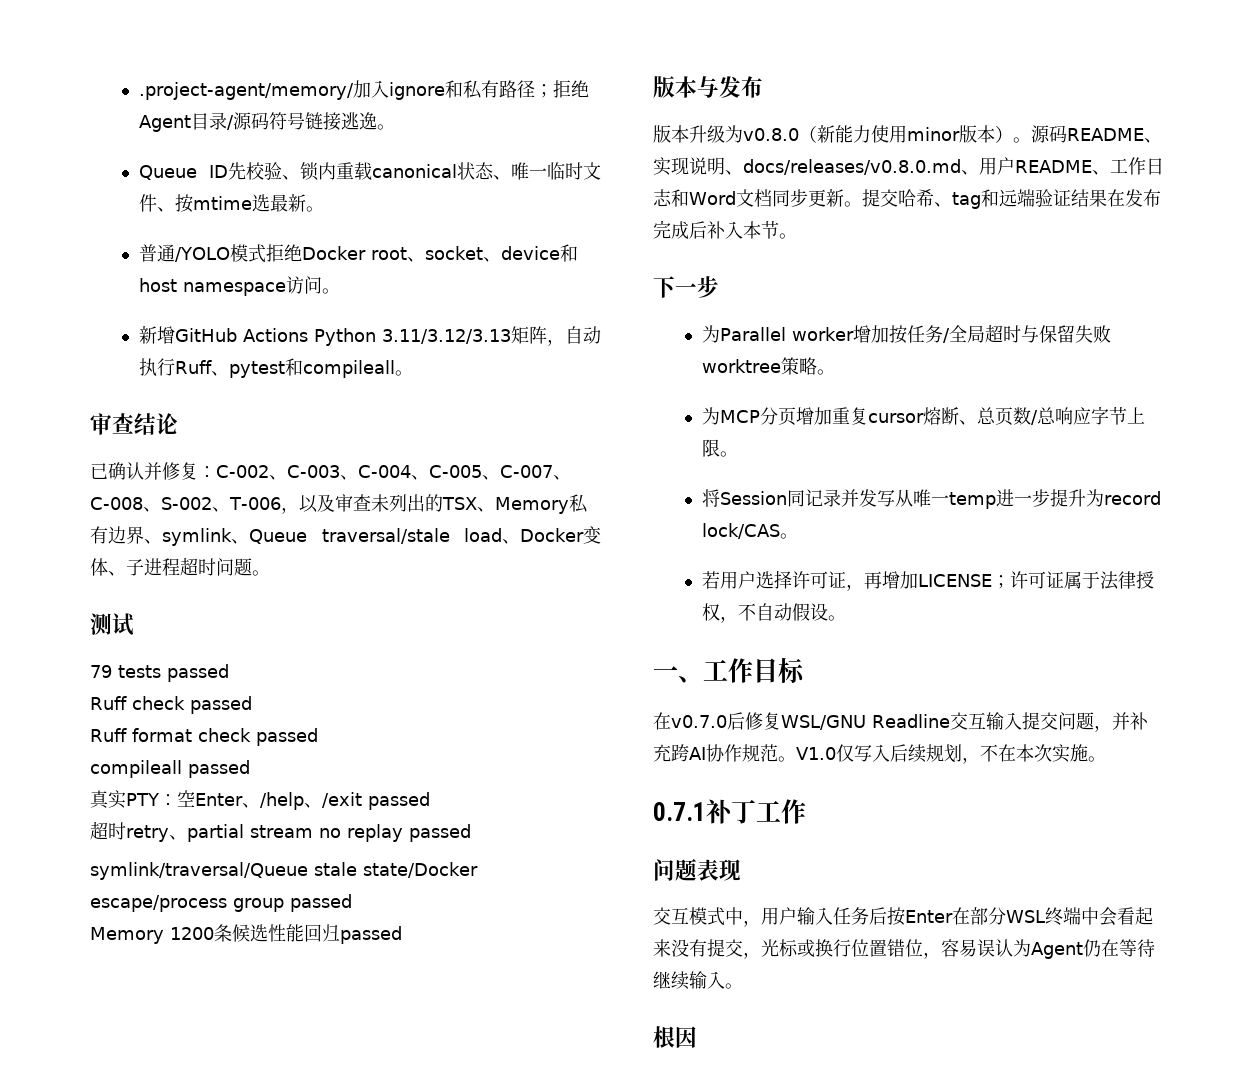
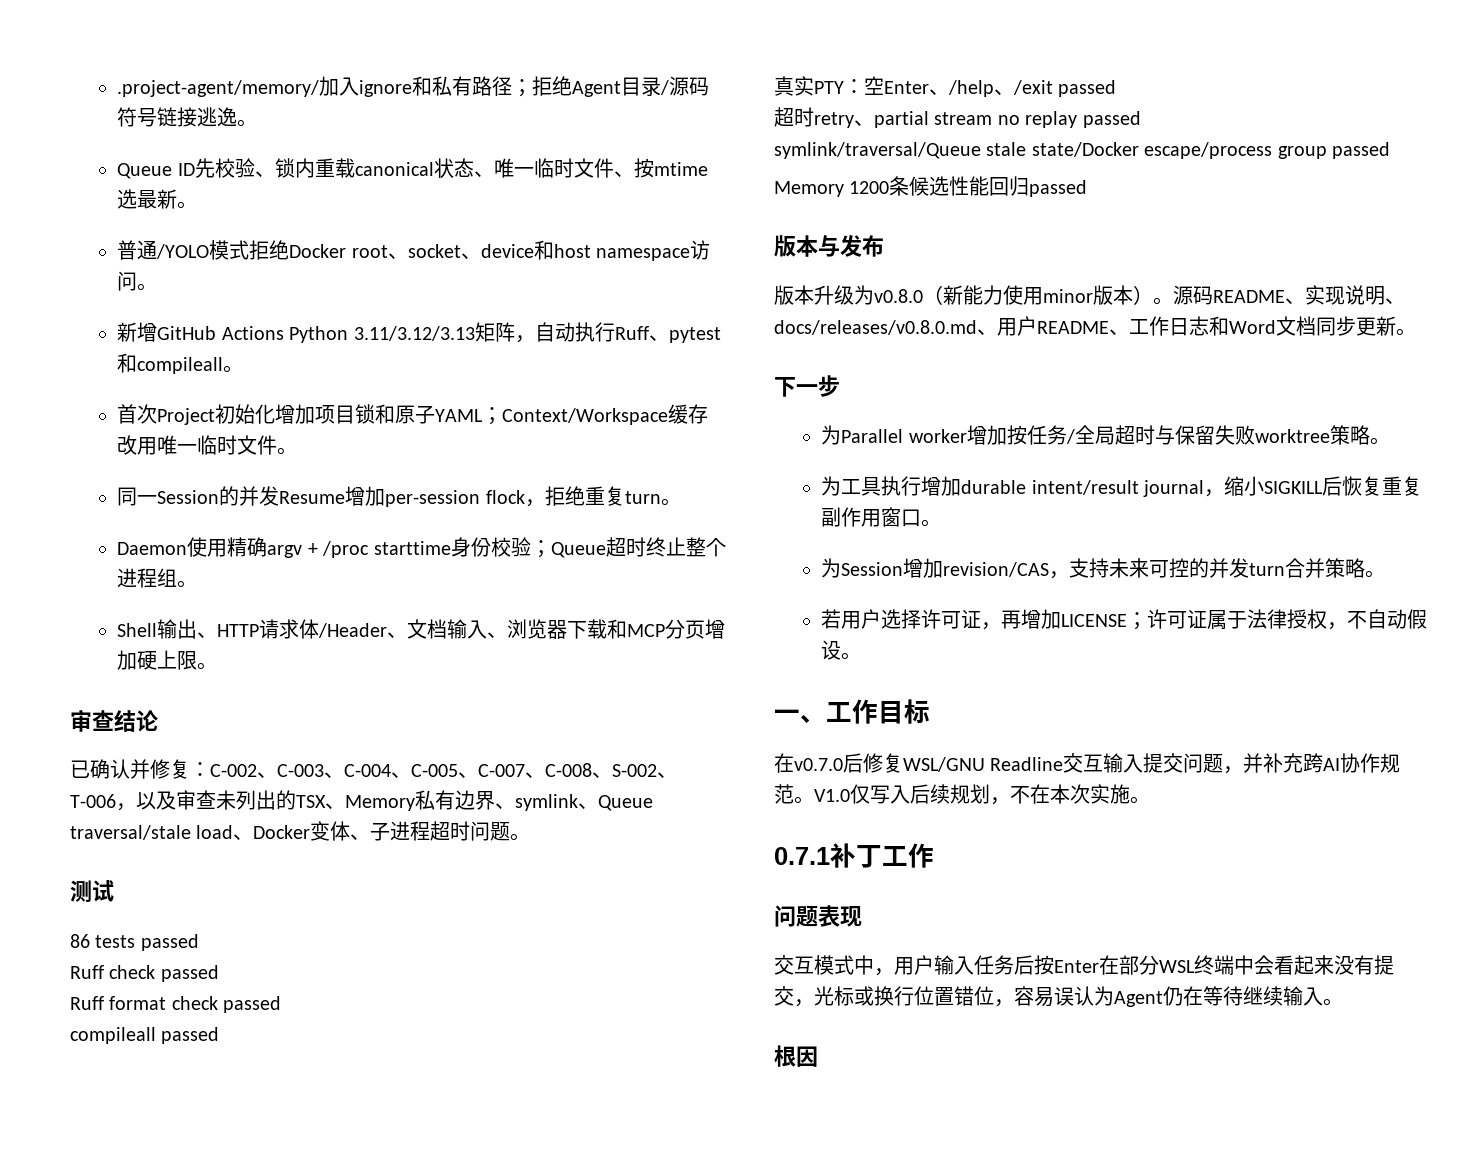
+ 首次Project初始化增加项目锁和原子YAML；Context/Workspace缓存改用唯一临时文件。
+ 同一Session的并发Resume增加per-session flock，拒绝重复turn。
+ Daemon使用精确argv + /proc starttime身份校验；Queue超时终止整个进程组。
+ Shell输出、HTTP请求体/Header、文档输入、浏览器下载和MCP分页增加硬上限。
- 79 tests passed
+ 86 tests passed
- 提交哈希、tag和远端验证结果在发布完成后补入本节。
- 为MCP分页增加重复cursor熔断、总页数/总响应字节上限。
- 将Session同记录并发写从唯一temp进一步提升为record lock/CAS。
+ 为工具执行增加durable intent/result journal，缩小SIGKILL后恢复重复副作用窗口。
+ 为Session增加revision/CAS，支持未来可控的并发turn合并策略。

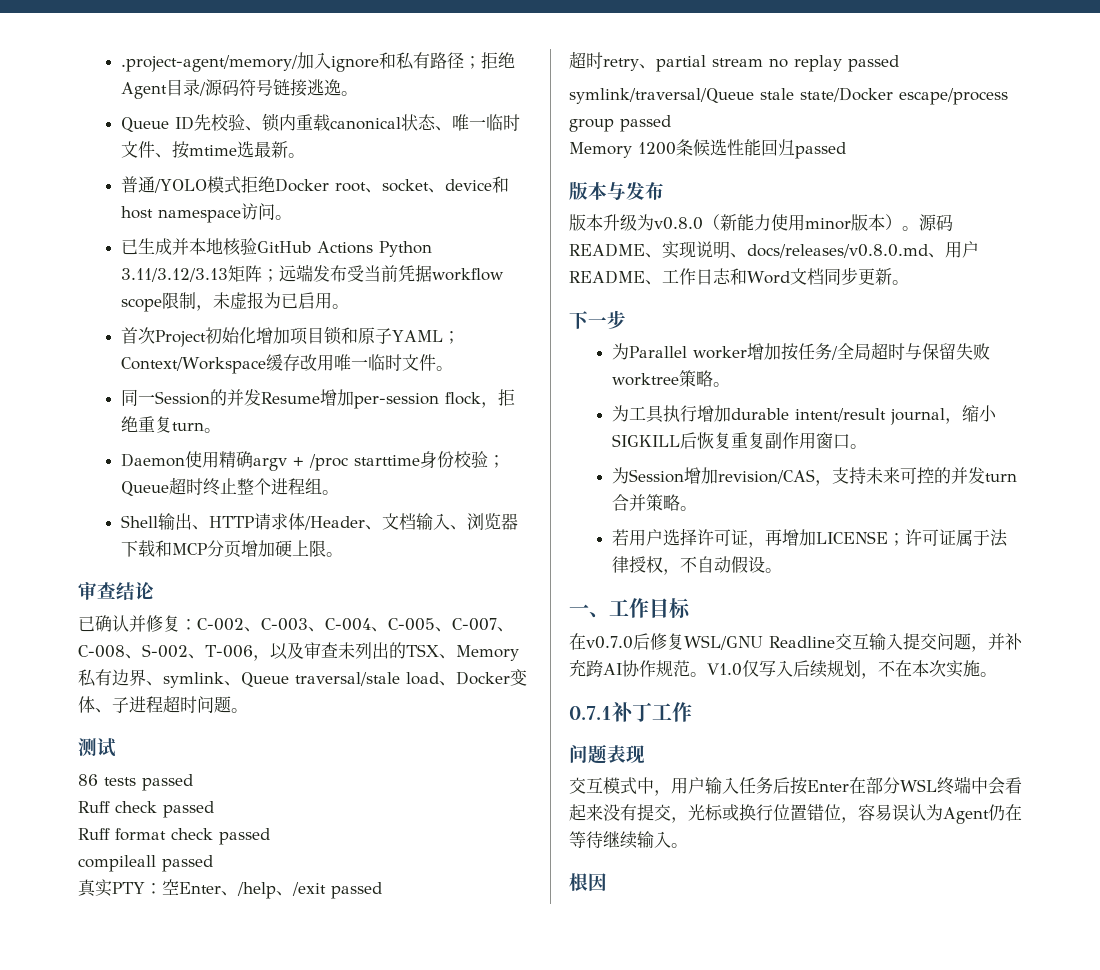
- 新增GitHub Actions Python 3.11/3.12/3.13矩阵，自动执行Ruff、pytest和compileall。
+ 已生成并本地核验GitHub Actions Python 3.11/3.12/3.13矩阵；远端发布受当前凭据workflow scope限制，未虚报为已启用。

